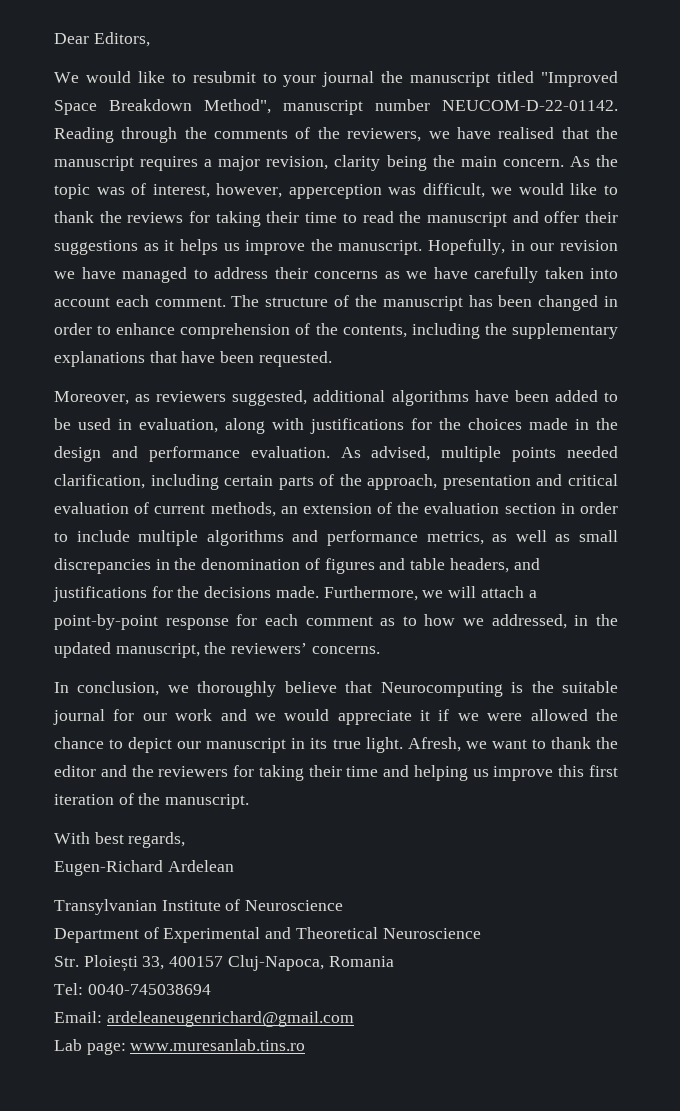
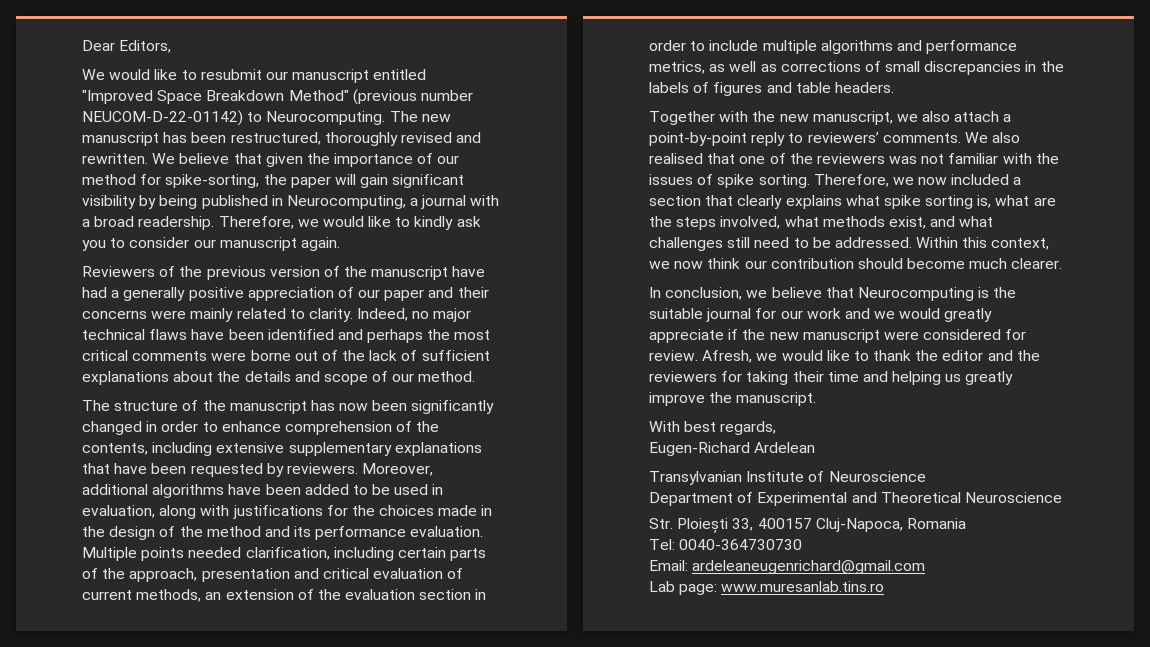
- We would like to resubmit to your journal the manuscript titled "Improved Space Breakdown Method", manuscript number NEUCOM-D-22-01142. Reading through the comments of the reviewers, we have realised that the manuscript requires a major revision, clarity being the main concern. As the topic was of interest, however, apperception was difficult, we would like to thank the reviews for taking their time to read the manuscript and offer their suggestions as it helps us improve the manuscript. Hopefully, in our revision we have managed to address their concerns as we have carefully taken into account each comment. The structure of the manuscript has been changed in order to enhance comprehension of the contents, including the supplementary explanations that have been requested.
- Moreover, as reviewers suggested, additional algorithms have been added to be used in evaluation, along with justifications for the choices made in the design and performance evaluation. As advised, multiple points needed clarification, including certain parts of the approach, presentation and critical evaluation of current methods, an extension of the evaluation section in order to include multiple algorithms and performance metrics, as well as small discrepancies in the denomination of figures and table headers, and justifications for the decisions made. Furthermore, we will attach a point-by-point response for each comment as to how we addressed, in the updated manuscript, the reviewers’ concerns.
+ We would like to resubmit our manuscript entitled "Improved Space Breakdown Method" (previous number NEUCOM-D-22-01142) to Neurocomputing. The new manuscript has been restructured, thoroughly revised and rewritten. We believe that given the importance of our method for spike-sorting, the paper will gain significant visibility by being published in Neurocomputing, a journal with a broad readership. Therefore, we would like to kindly ask you to consider our manuscript again.
+ Reviewers of the previous version of the manuscript have had a generally positive appreciation of our paper and their concerns were mainly related to clarity. Indeed, no major technical flaws have been identified and perhaps the most critical comments were borne out of the lack of sufficient explanations about the details and scope of our method.
+ The structure of the manuscript has now been significantly changed in order to enhance comprehension of the contents, including extensive supplementary explanations that have been requested by reviewers. Moreover, additional algorithms have been added to be used in evaluation, along with justifications for the choices made in the design of the method and its performance evaluation. Multiple points needed clarification, including certain parts of the approach, presentation and critical evaluation of current methods, an extension of the evaluation section in order to include multiple algorithms and performance metrics, as well as corrections of small discrepancies in the labels of figures and table headers.
+ Together with the new manuscript, we also attach a point-by-point reply to reviewers’ comments. We also realised that one of the reviewers was not familiar with the issues of spike sorting. Therefore, we now included a section that clearly explains what spike sorting is, what are the steps involved, what methods exist, and what challenges still need to be addressed. Within this context, we now think our contribution should become much clearer.
- In conclusion, we thoroughly believe that Neurocomputing is the suitable journal for our work and we would appreciate it if we were allowed the chance to depict our manuscript in its true light. Afresh, we want to thank the editor and the reviewers for taking their time and helping us improve this first iteration of the manuscript.
+ In conclusion, we believe that Neurocomputing is the suitable journal for our work and we would greatly appreciate if the new manuscript were considered for review. Afresh, we would like to thank the editor and the reviewers for taking their time and helping us greatly improve the manuscript.
- Tel: 0040-745038694
+ Tel: 0040-364730730

